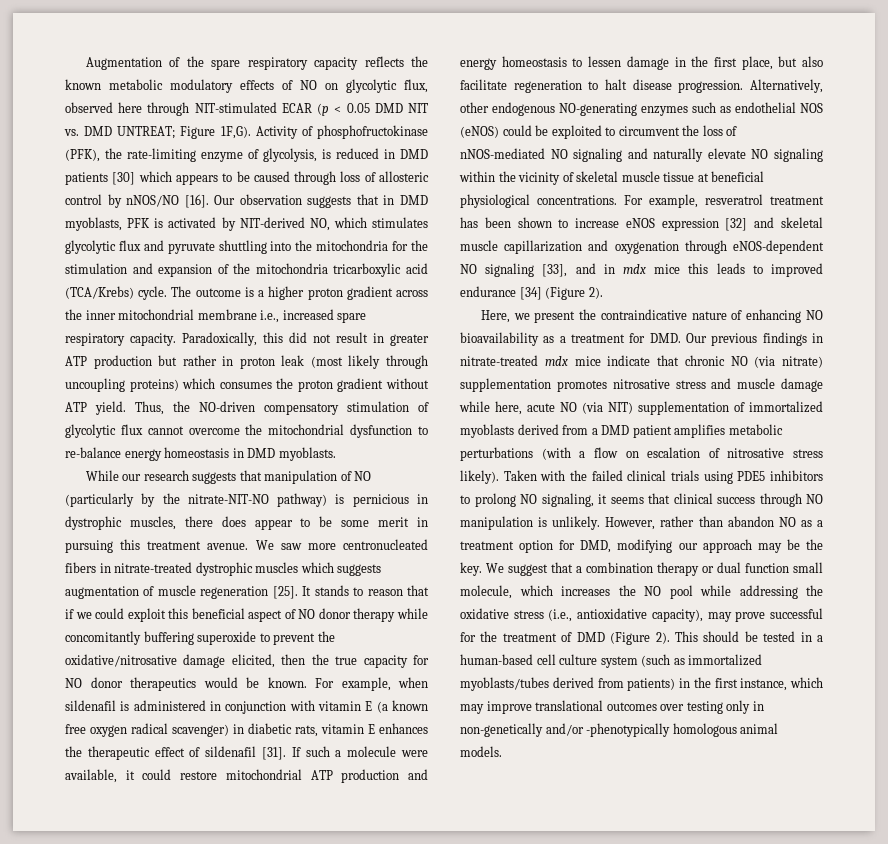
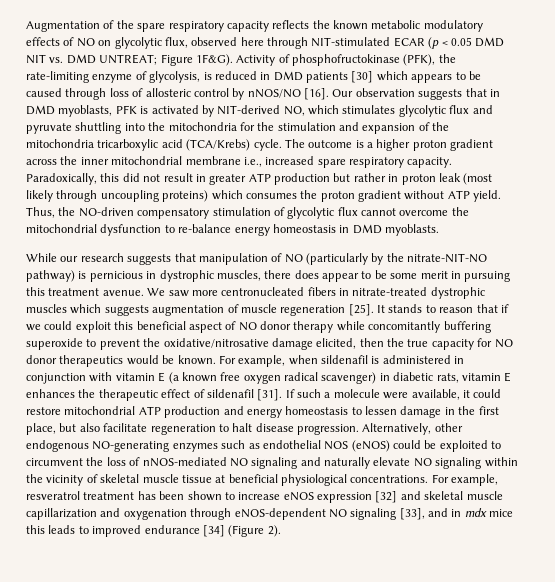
- Augmentation of the spare respiratory capacity reflects the known metabolic modulatory effects of NO on glycolytic flux, observed here through NIT-stimulated ECAR (p < 0.05 DMD NIT vs. DMD UNTREAT; Figure 1F,G).
+ Augmentation of the spare respiratory capacity reflects the known metabolic modulatory effects of NO on glycolytic flux, observed here through NIT-stimulated ECAR (p < 0.05 DMD NIT vs. DMD UNTREAT; Figure 1F&G).
- Here, we present the contraindicative nature of enhancing NO bioavailability as a treatment for DMD. Our previous findings in nitrate-treated mdx mice indicate that chronic NO (via nitrate) supplementation promotes nitrosative stress and muscle damage while here, acute NO (via NIT) supplementation of immortalized myoblasts derived from a DMD patient amplifies metabolic perturbations (with a flow on escalation of nitrosative stress likely). Taken with the failed clinical trials using PDE5 inhibitors to prolong NO signaling, it seems that clinical success through NO manipulation is unlikely. However, rather than abandon NO as a treatment option for DMD, modifying our approach may be the key. We suggest that a combination therapy or dual function small molecule, which increases the NO pool while addressing the oxidative stress (i.e., antioxidative capacity), may prove successful for the treatment of DMD (Figure 2). This should be tested in a human-based cell culture system (such as immortalized myoblasts/tubes derived from patients) in the first instance, which may improve translational outcomes over testing only in non-genetically and/or -phenotypically homologous animal models.

